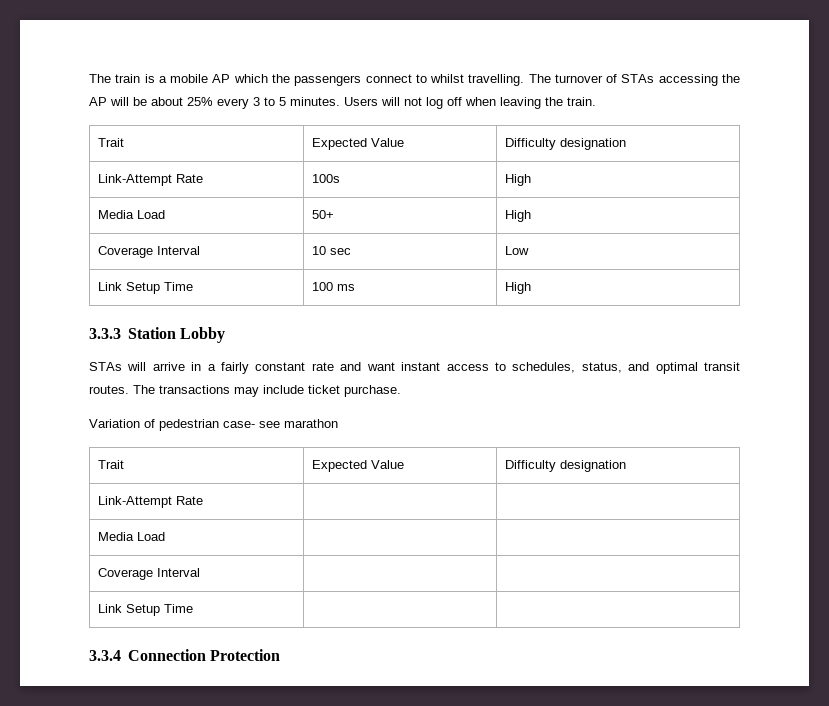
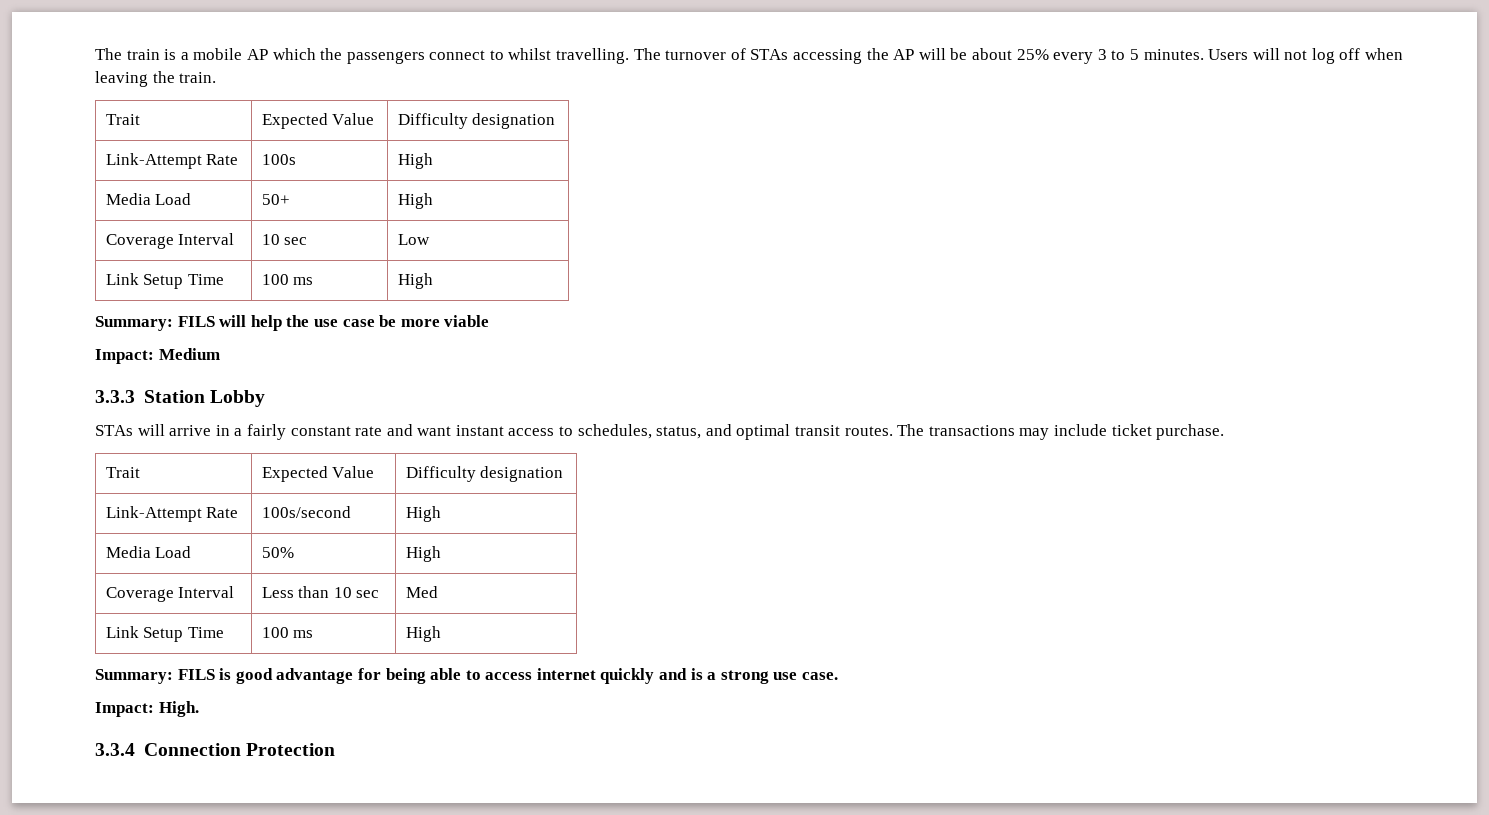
+ Summary: FILS will help the use case be more viable
+ Impact: Medium
  The transactions may include ticket purchase.
- Variation of pedestrian case- see marathon
  Trait | Expected Value | Difficulty designation
- Link-Attempt Rate | |
- Media Load | |
- Coverage Interval | |
- Link Setup Time | |
+ Link-Attempt Rate | 100s/second | High
+ Media Load | 50% | High
+ Coverage Interval | Less than 10 sec | Med
+ Link Setup Time | 100 ms | High
+ Summary: FILS is good advantage for being able to access internet quickly and is a strong use case.
+ Impact: High.

